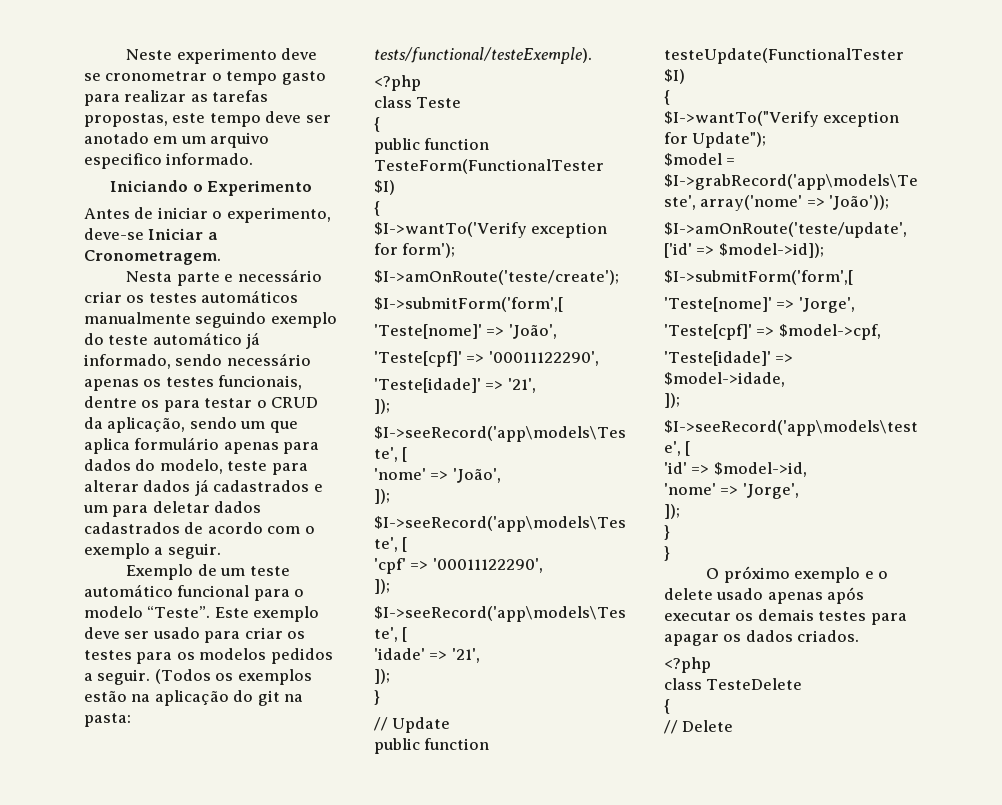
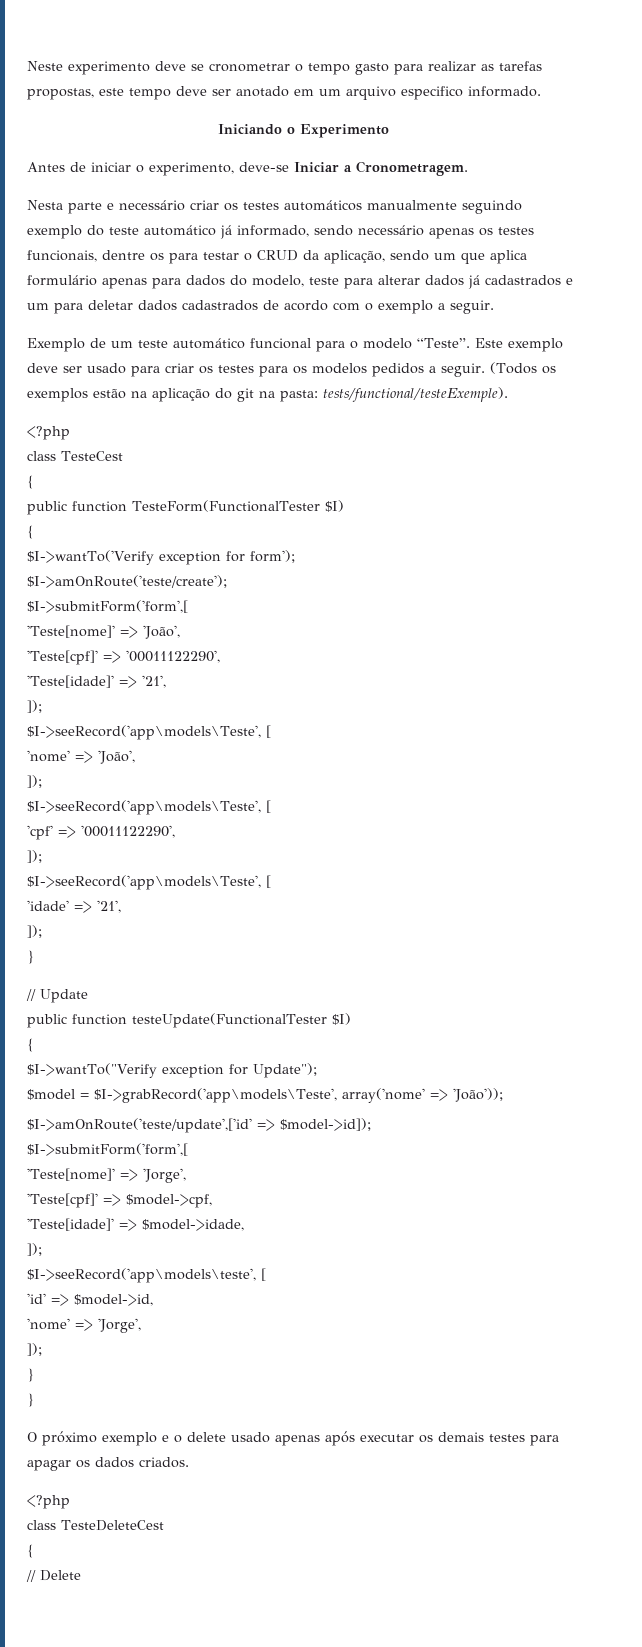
- class Teste
+ class TesteCest
- class TesteDelete
+ class TesteDeleteCest

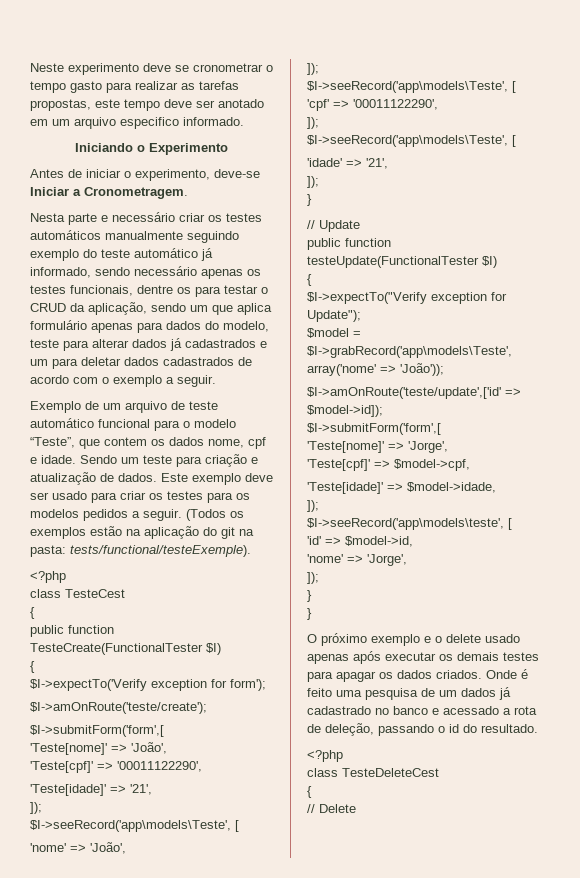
- Exemplo de um teste automático funcional para o modelo “Teste”.
+ Exemplo de um arquivo de teste automático funcional para o modelo “Teste”, que contem os dados nome, cpf e idade. Sendo um teste para criação e atualização de dados.
- public function TesteForm(FunctionalTester $I)
+ public function TesteCreate(FunctionalTester $I)
  {
- $I->wantTo('Verify exception for form');
+ $I->expectTo('Verify exception for form');
- $I->wantTo("Verify exception for Update");
+ $I->expectTo("Verify exception for Update");
+ Onde é feito uma pesquisa de um dados já cadastrado no banco e acessado a rota de deleção, passando o id do resultado.

